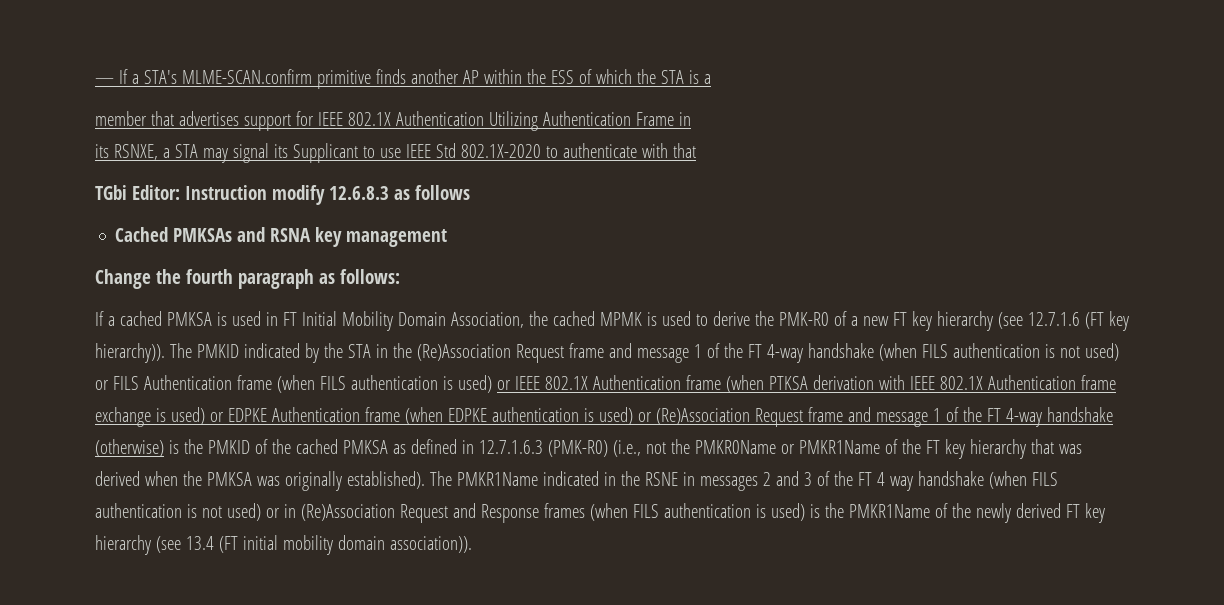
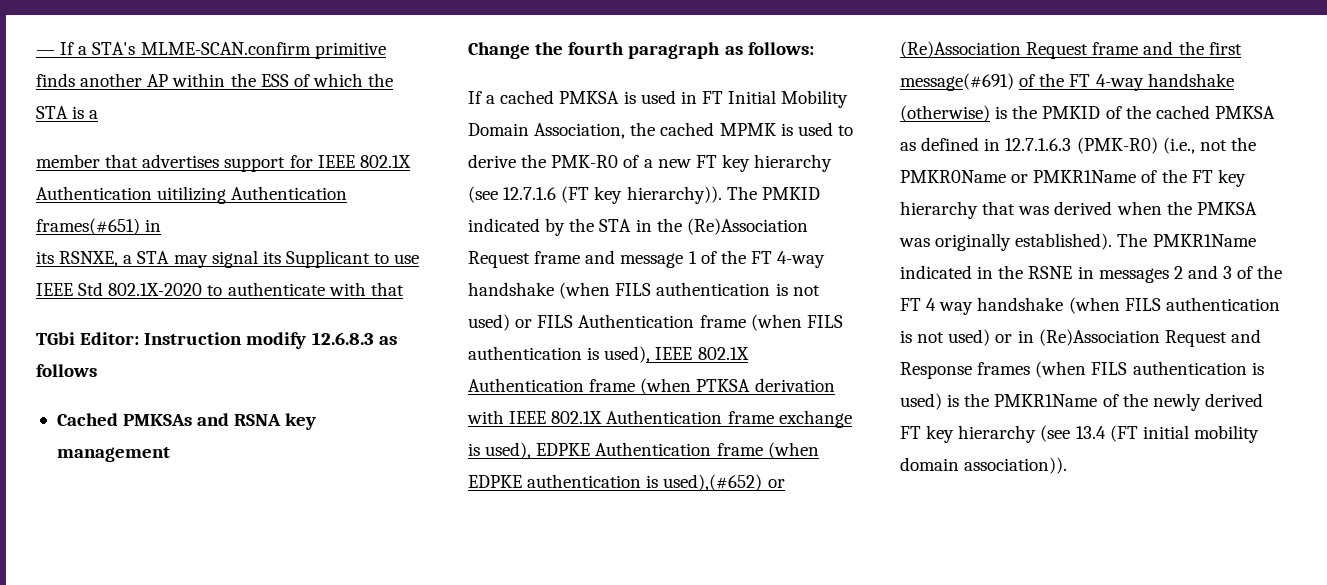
- member that advertises support for IEEE 802.1X Authentication Utilizing Authentication Frame in
+ member that advertises support for IEEE 802.1X Authentication uitilizing Authentication frames(#651) in
- The PMKID indicated by the STA in the (Re)Association Request frame and message 1 of the FT 4-way handshake (when FILS authentication is not used) or FILS Authentication frame (when FILS authentication is used) or IEEE 802.1X Authentication frame (when PTKSA derivation with IEEE 802.1X Authentication frame exchange is used) or EDPKE Authentication frame (when EDPKE authentication is used) or (Re)Association Request frame and message 1 of the FT 4-way handshake (otherwise) is the PMKID of the cached PMKSA as defined in 12.7.1.6.3 (PMK-R0) (i.e., not the PMKR0Name or PMKR1Name of the FT key hierarchy that was derived when the PMKSA was originally established).
+ The PMKID indicated by the STA in the (Re)Association Request frame and message 1 of the FT 4-way handshake (when FILS authentication is not used) or FILS Authentication frame (when FILS authentication is used), IEEE 802.1X Authentication frame (when PTKSA derivation with IEEE 802.1X Authentication frame exchange is used), EDPKE Authentication frame (when EDPKE authentication is used),(#652) or (Re)Association Request frame and the first message(#691) of the FT 4-way handshake (otherwise) is the PMKID of the cached PMKSA as defined in 12.7.1.6.3 (PMK-R0) (i.e., not the PMKR0Name or PMKR1Name of the FT key hierarchy that was derived when the PMKSA was originally established).

